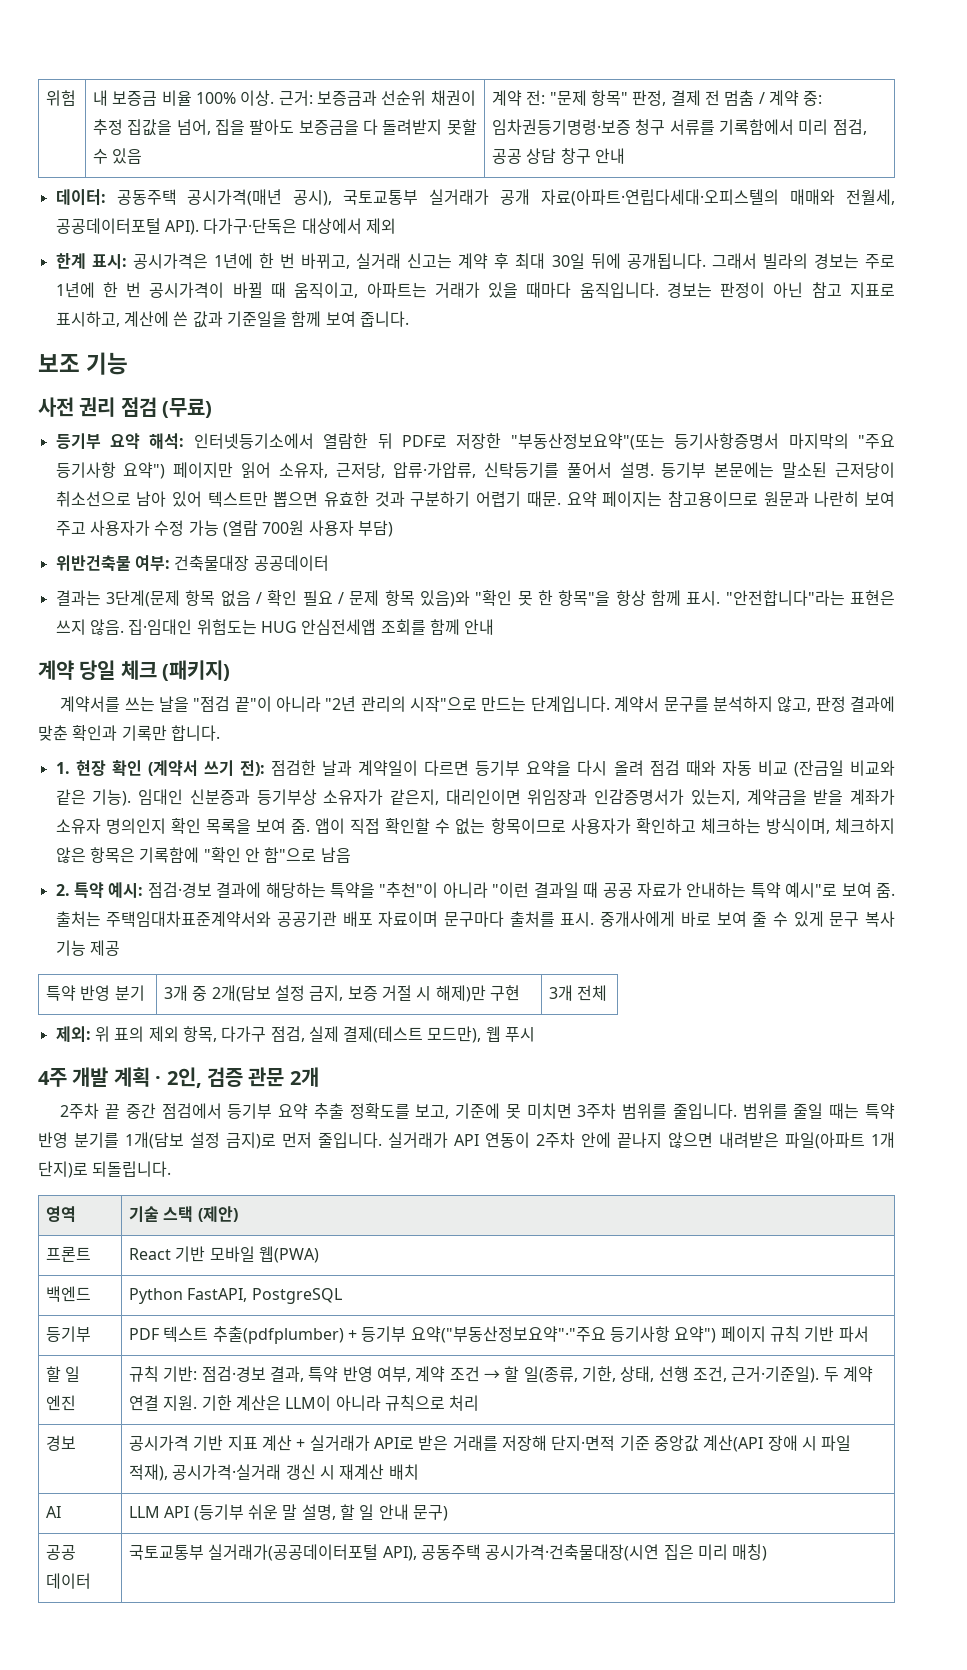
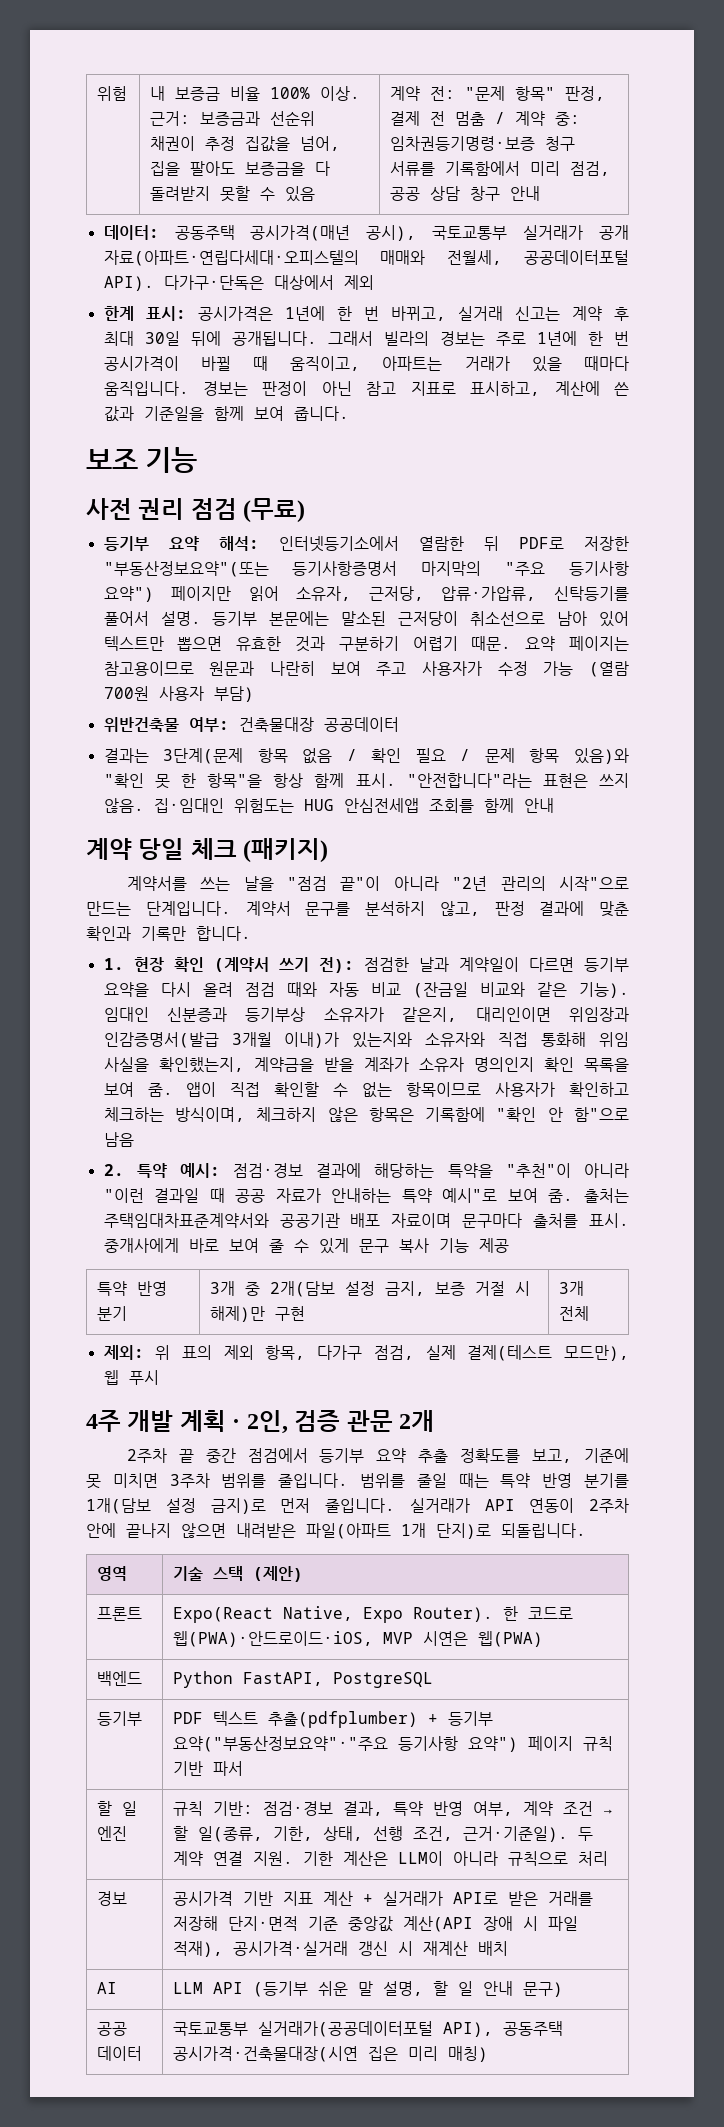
- 임대인 신분증과 등기부상 소유자가 같은지, 대리인이면 위임장과 인감증명서가 있는지, 계약금을 받을 계좌가 소유자 명의인지 확인 목록을 보여 줌.
+ 임대인 신분증과 등기부상 소유자가 같은지, 대리인이면 위임장과 인감증명서(발급 3개월 이내)가 있는지와 소유자와 직접 통화해 위임 사실을 확인했는지, 계약금을 받을 계좌가 소유자 명의인지 확인 목록을 보여 줌.
- 프론트 | React 기반 모바일 웹(PWA)
+ 프론트 | Expo(React Native, Expo Router). 한 코드로 웹(PWA)·안드로이드·iOS, MVP 시연은 웹(PWA)

